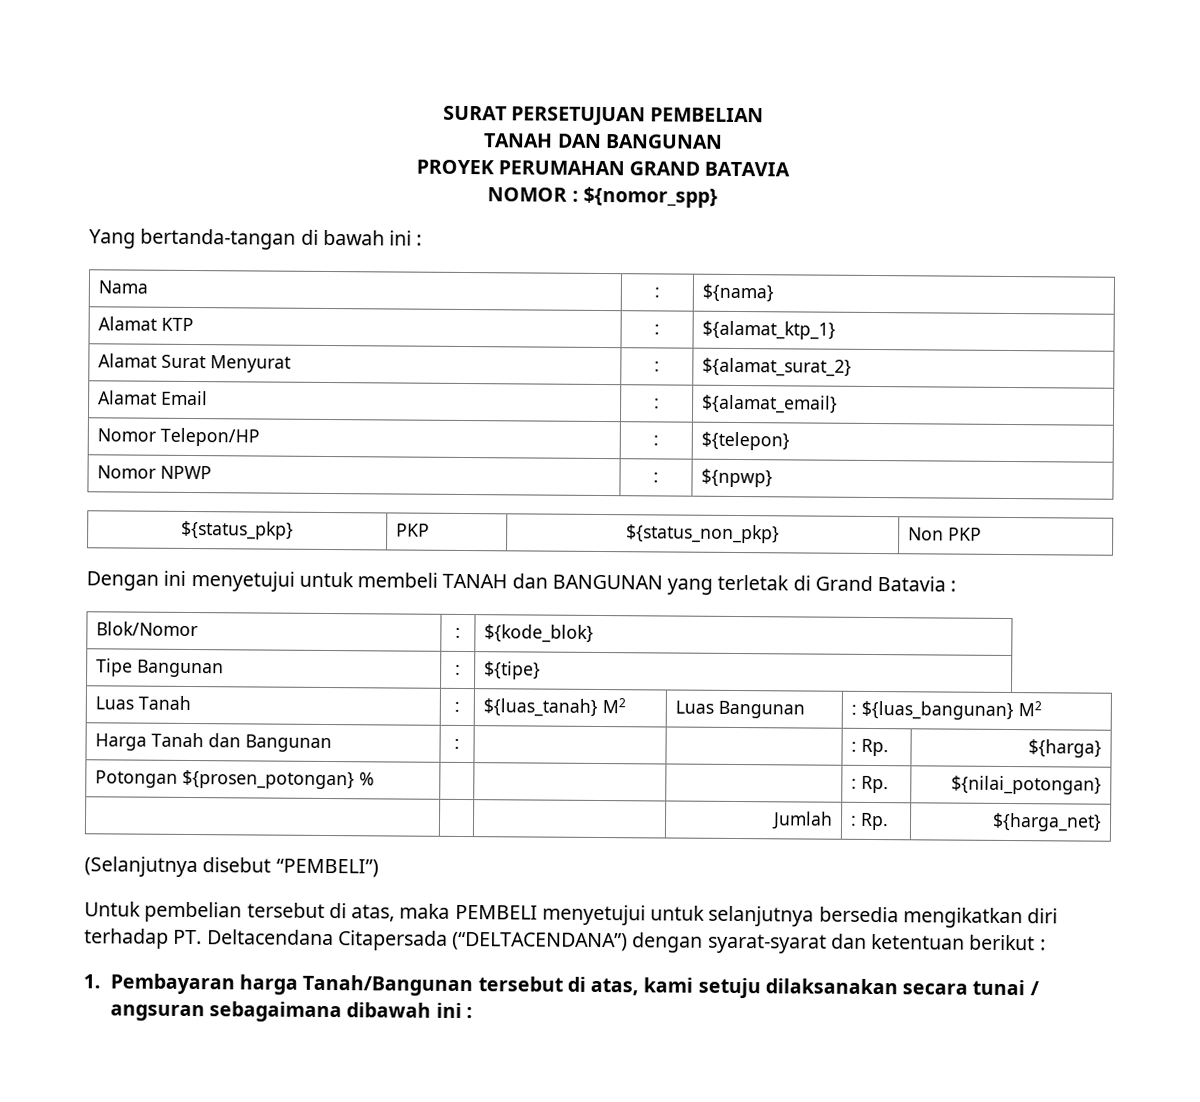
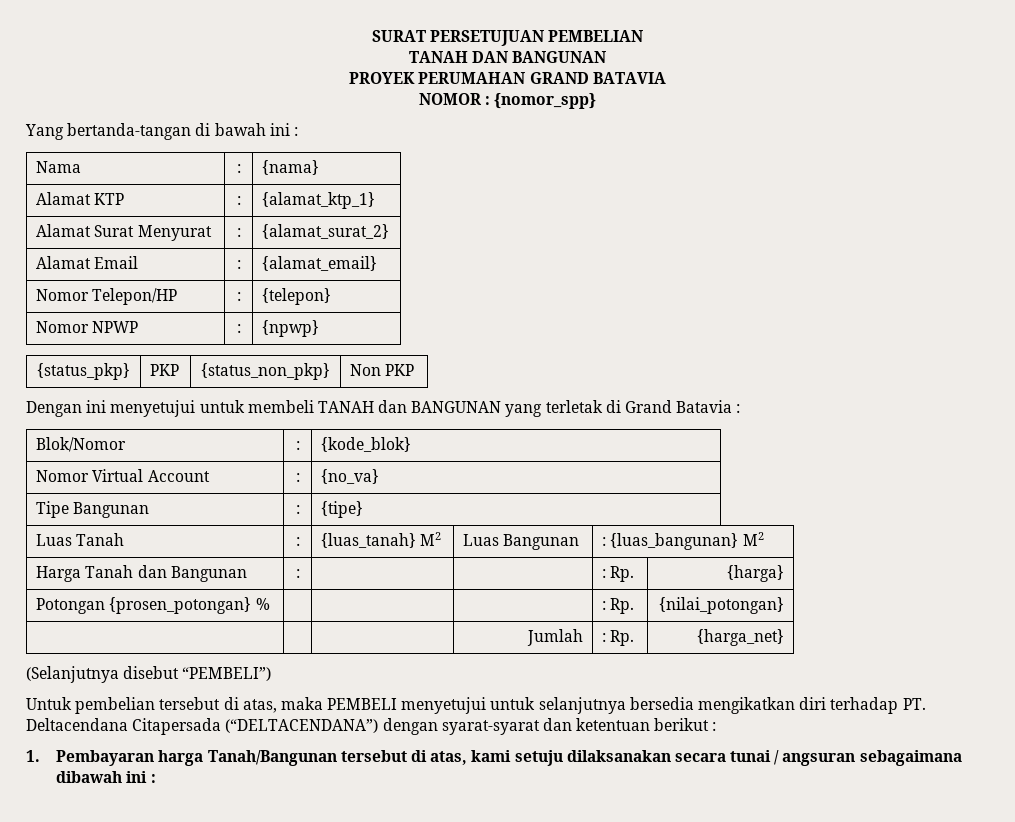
- NOMOR : ${nomor_spp}
+ NOMOR : {nomor_spp}
- Nama | : | ${nama}
+ Nama | : | {nama}
- Alamat KTP | : | ${alamat_ktp_1}
+ Alamat KTP | : | {alamat_ktp_1}
- Alamat Surat Menyurat | : | ${alamat_surat_2}
+ Alamat Surat Menyurat | : | {alamat_surat_2}
- Alamat Email | : | ${alamat_email}
+ Alamat Email | : | {alamat_email}
- Nomor Telepon/HP | : | ${telepon}
+ Nomor Telepon/HP | : | {telepon}
- Nomor NPWP | : | ${npwp}
- ${status_pkp} | PKP | ${status_non_pkp} | Non PKP
+ Nomor NPWP | : | {npwp}
+ {status_pkp} | PKP | {status_non_pkp} | Non PKP
- Blok/Nomor | : | ${kode_blok}
+ Blok/Nomor | : | {kode_blok}
+ Nomor Virtual Account | : | {no_va}
- Tipe Bangunan | : | ${tipe}
+ Tipe Bangunan | : | {tipe}
- Luas Tanah | : | ${luas_tanah} M2 | Luas Bangunan | : ${luas_bangunan} M2
+ Luas Tanah | : | {luas_tanah} M2 | Luas Bangunan | : {luas_bangunan} M2
- Harga Tanah dan Bangunan | : | | | : Rp. | ${harga}
+ Harga Tanah dan Bangunan | : | | | : Rp. | {harga}
- Potongan ${prosen_potongan} % | | | | : Rp. | ${nilai_potongan}
+ Potongan {prosen_potongan} % | | | | : Rp. | {nilai_potongan}
- | | | Jumlah | : Rp. | ${harga_net}
+ | | | Jumlah | : Rp. | {harga_net}

